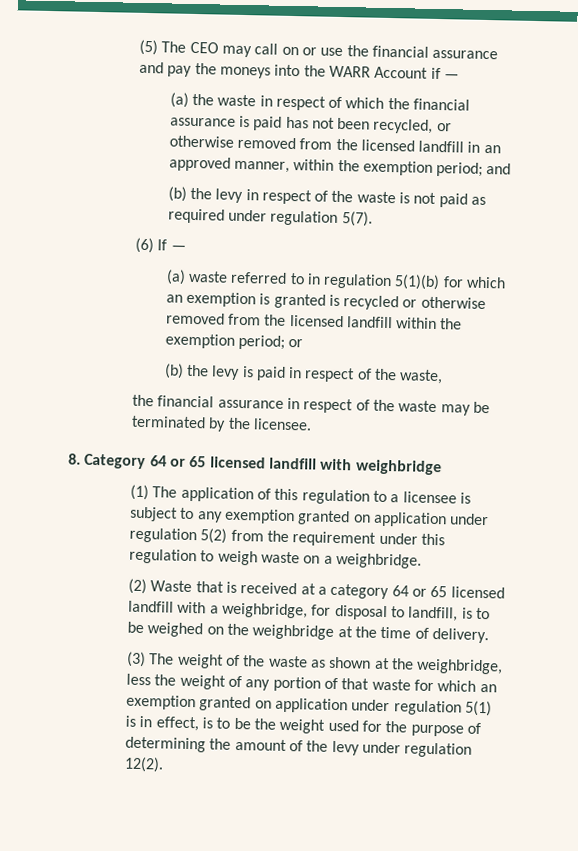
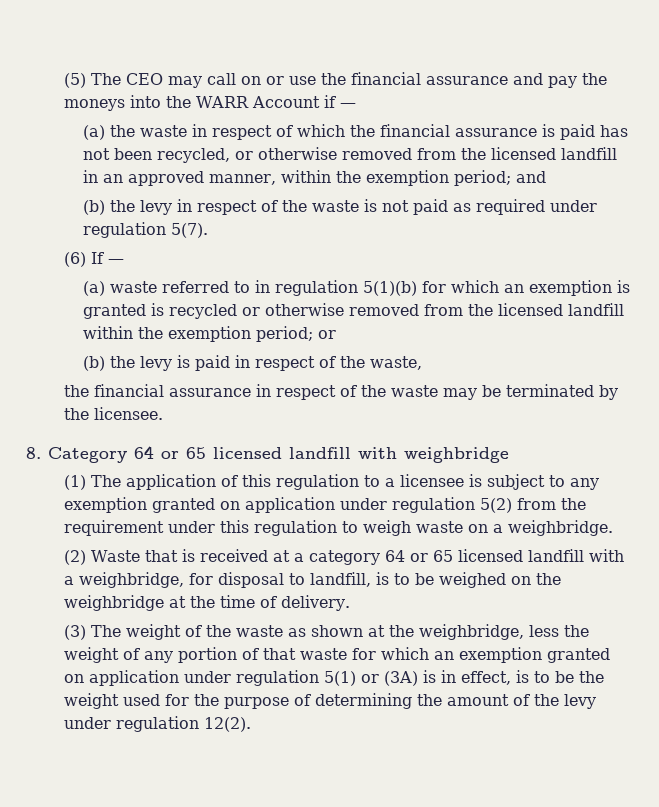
- (3) The weight of the waste as shown at the weighbridge, less the weight of any portion of that waste for which an exemption granted on application under regulation 5(1) is in effect, is to be the weight used for the purpose of determining the amount of the levy under regulation 12(2).
+ (3) The weight of the waste as shown at the weighbridge, less the weight of any portion of that waste for which an exemption granted on application under regulation 5(1) or (3A) is in effect, is to be the weight used for the purpose of determining the amount of the levy under regulation 12(2).

